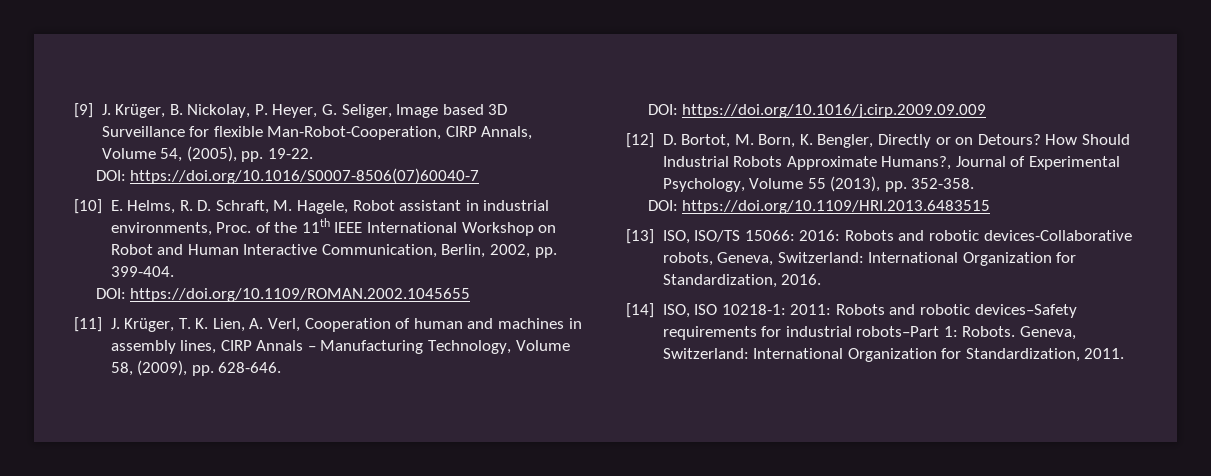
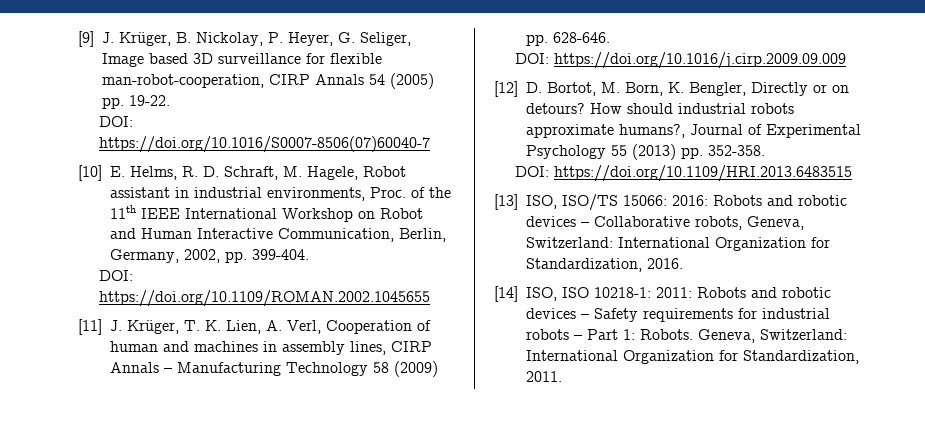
- [9] J. Krüger, B. Nickolay, P. Heyer, G. Seliger, Image based 3D Surveillance for flexible Man-Robot-Cooperation, CIRP Annals, Volume 54, (2005), pp. 19-22.
+ [9] J. Krüger, B. Nickolay, P. Heyer, G. Seliger, Image based 3D surveillance for flexible man-robot-cooperation, CIRP Annals 54 (2005) pp. 19-22.
- [10] E. Helms, R. D. Schraft, M. Hagele, Robot assistant in industrial environments, Proc. of the 11th IEEE International Workshop on Robot and Human Interactive Communication, Berlin, 2002, pp. 399-404.
+ [10] E. Helms, R. D. Schraft, M. Hagele, Robot assistant in industrial environments, Proc. of the 11th IEEE International Workshop on Robot and Human Interactive Communication, Berlin, Germany, 2002, pp. 399-404.
- [11] J. Krüger, T. K. Lien, A. Verl, Cooperation of human and machines in assembly lines, CIRP Annals – Manufacturing Technology, Volume 58, (2009), pp. 628-646.
+ [11] J. Krüger, T. K. Lien, A. Verl, Cooperation of human and machines in assembly lines, CIRP Annals – Manufacturing Technology 58 (2009) pp. 628-646.
- [12] D. Bortot, M. Born, K. Bengler, Directly or on Detours? How Should Industrial Robots Approximate Humans?, Journal of Experimental Psychology, Volume 55 (2013), pp. 352-358.
+ [12] D. Bortot, M. Born, K. Bengler, Directly or on detours? How should industrial robots approximate humans?, Journal of Experimental Psychology 55 (2013) pp. 352-358.
- [13] ISO, ISO/TS 15066: 2016: Robots and robotic devices-Collaborative robots, Geneva, Switzerland: International Organization for Standardization, 2016.
+ [13] ISO, ISO/TS 15066: 2016: Robots and robotic devices – Collaborative robots, Geneva, Switzerland: International Organization for Standardization, 2016.
- [14] ISO, ISO 10218-1: 2011: Robots and robotic devices–Safety requirements for industrial robots–Part 1: Robots.
+ [14] ISO, ISO 10218-1: 2011: Robots and robotic devices – Safety requirements for industrial robots – Part 1: Robots.

